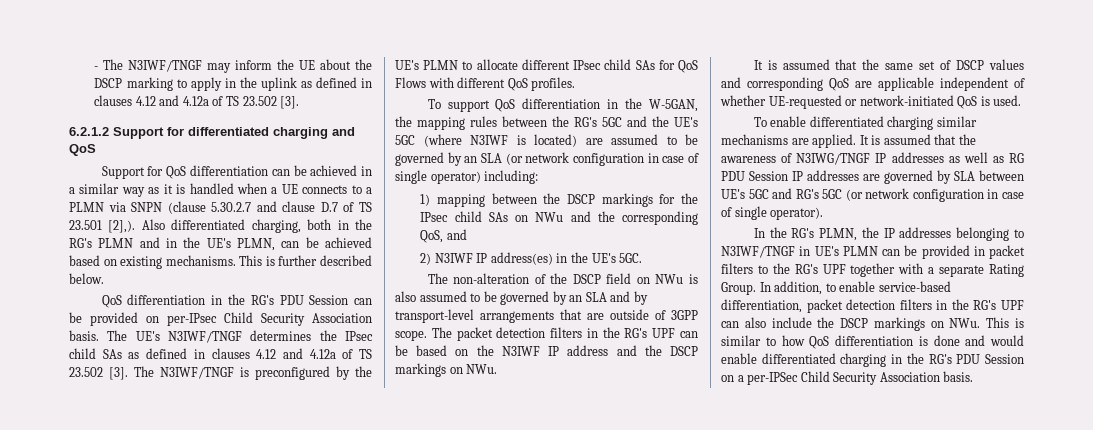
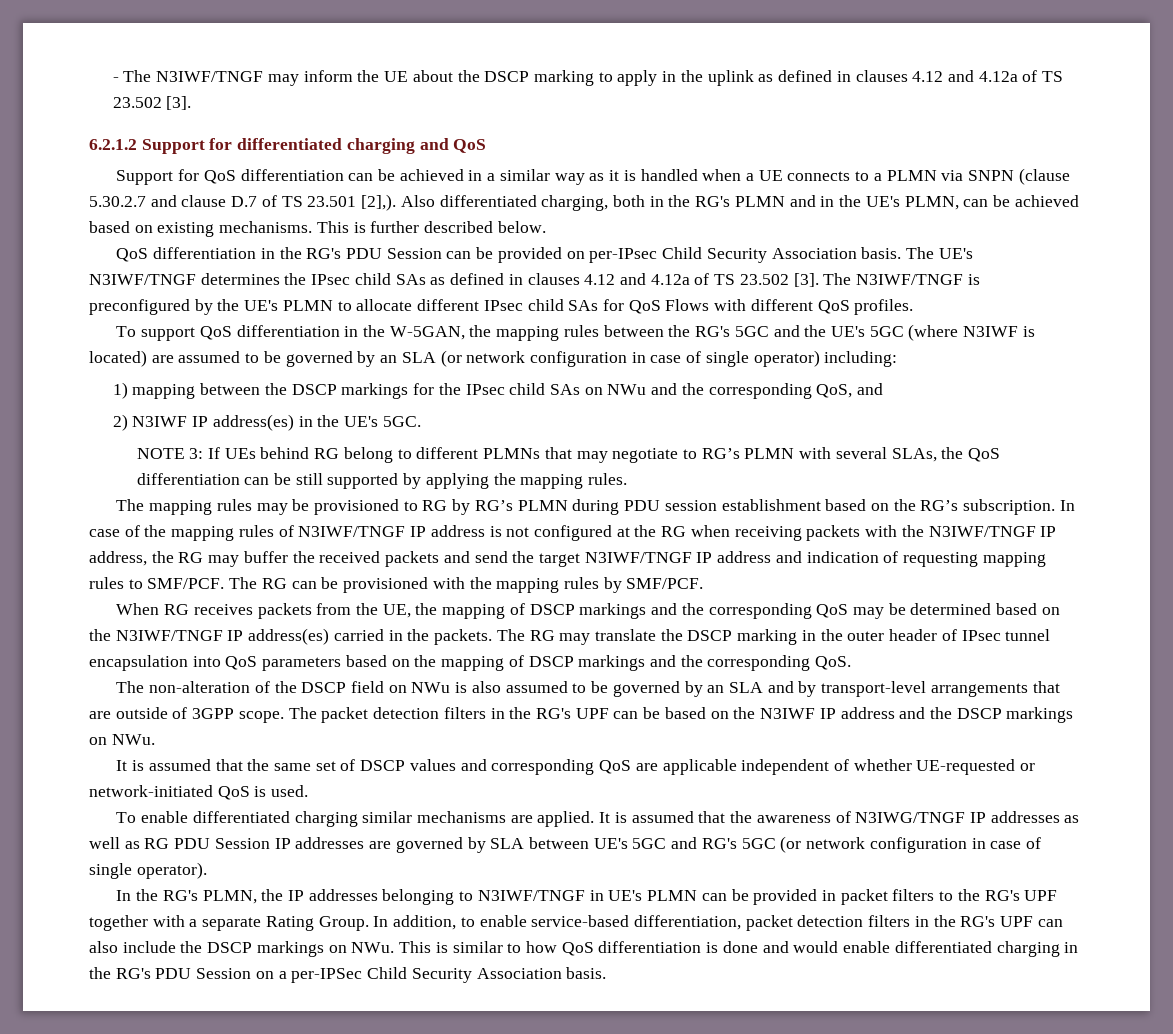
+ NOTE 3: If UEs behind RG belong to different PLMNs that may negotiate to RG’s PLMN with several SLAs, the QoS differentiation can be still supported by applying the mapping rules.
+ The mapping rules may be provisioned to RG by RG’s PLMN during PDU session establishment based on the RG’s subscription. In case of the mapping rules of N3IWF/TNGF IP address is not configured at the RG when receiving packets with the N3IWF/TNGF IP address, the RG may buffer the received packets and send the target N3IWF/TNGF IP address and indication of requesting mapping rules to SMF/PCF. The RG can be provisioned with the mapping rules by SMF/PCF.
+ When RG receives packets from the UE, the mapping of DSCP markings and the corresponding QoS may be determined based on the N3IWF/TNGF IP address(es) carried in the packets. The RG may translate the DSCP marking in the outer header of IPsec tunnel encapsulation into QoS parameters based on the mapping of DSCP markings and the corresponding QoS.

